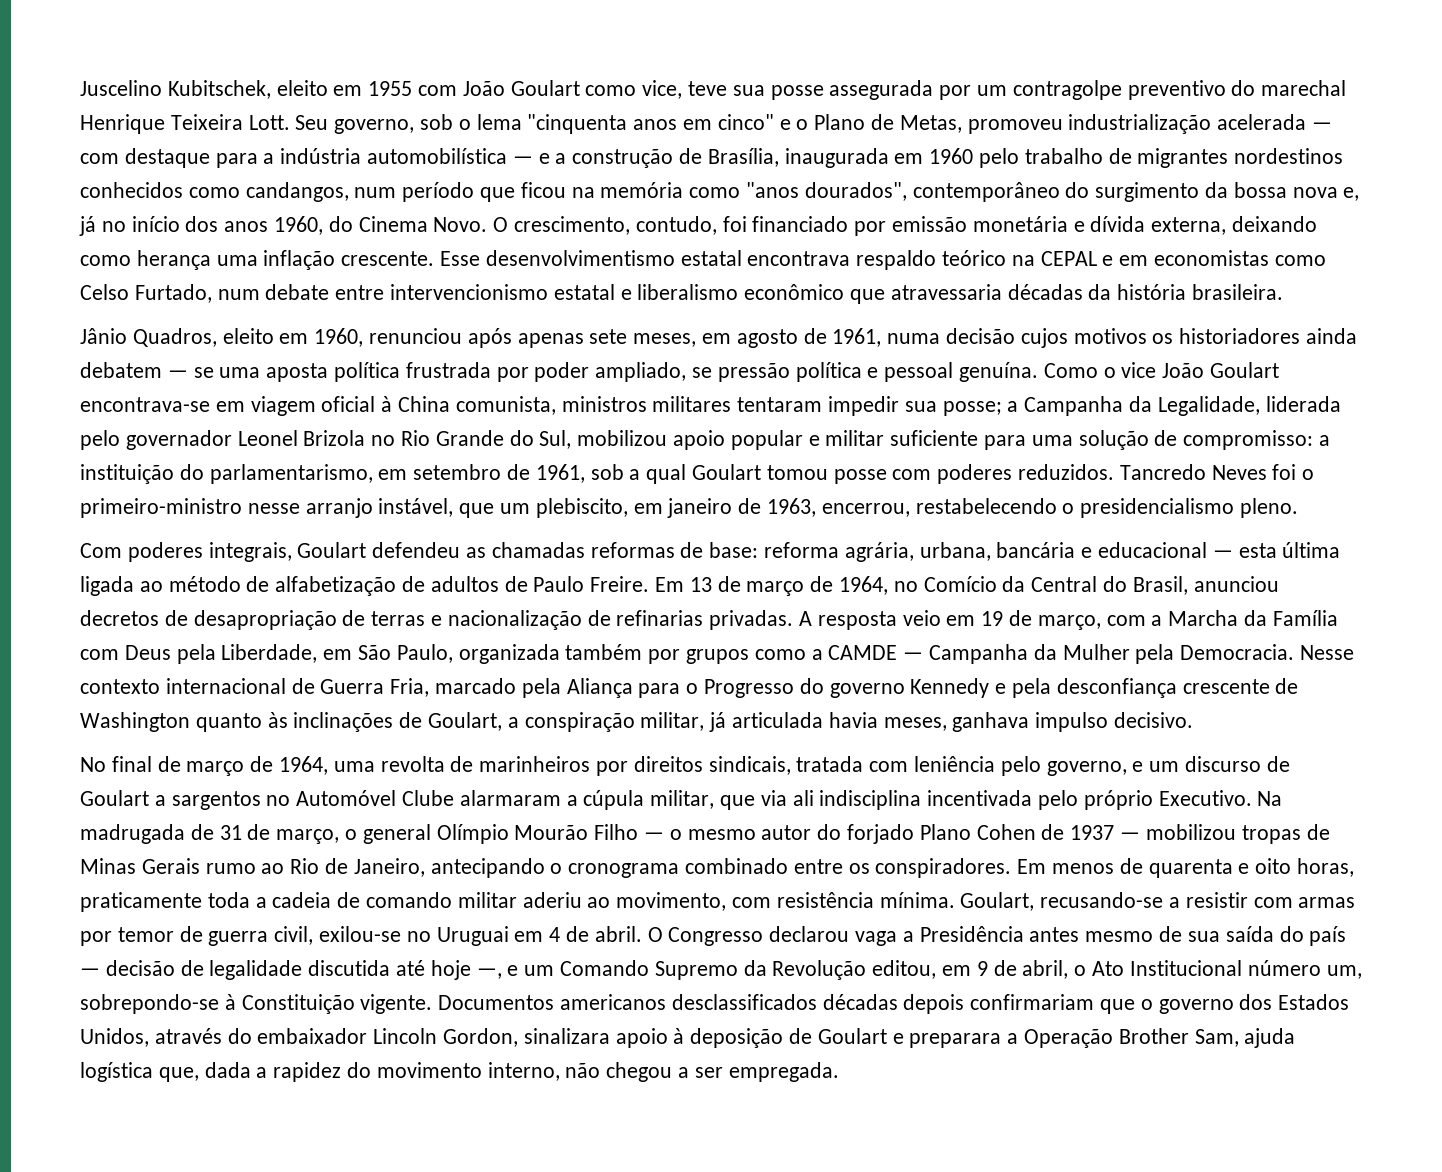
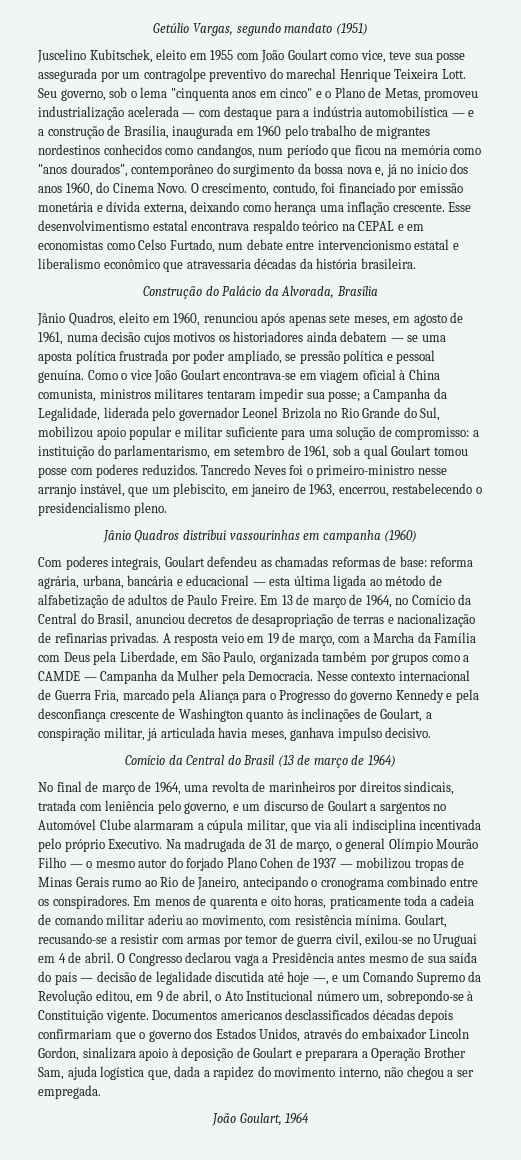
+ Getúlio Vargas, segundo mandato (1951)
+ Construção do Palácio da Alvorada, Brasília
+ Jânio Quadros distribui vassourinhas em campanha (1960)
+ Comício da Central do Brasil (13 de março de 1964)
+ João Goulart, 1964

